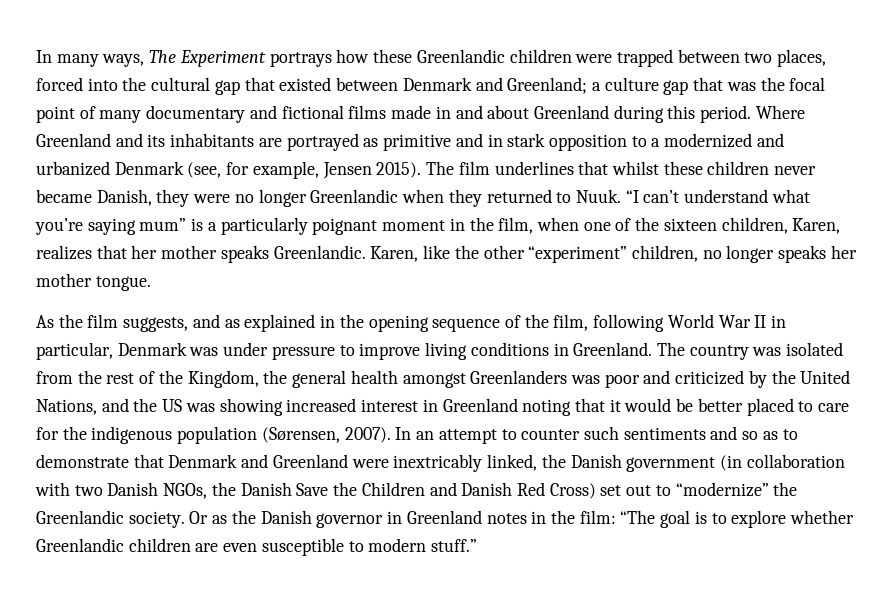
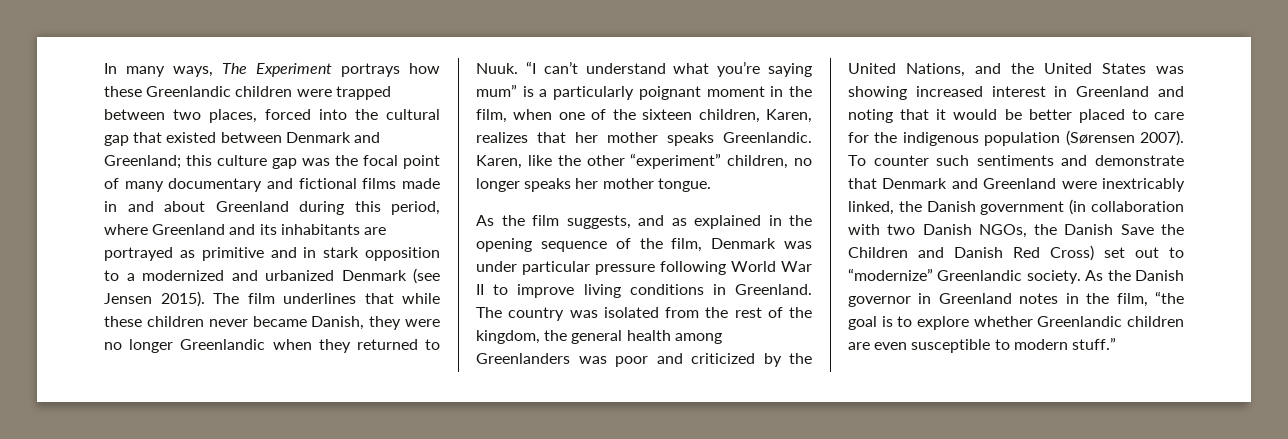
- a culture gap that was the focal point of many documentary and fictional films made in and about Greenland during this period. Where Greenland and its inhabitants are portrayed as primitive and in stark opposition to a modernized and urbanized Denmark (see, for example, Jensen 2015).
+ this culture gap was the focal point of many documentary and fictional films made in and about Greenland during this period, where Greenland and its inhabitants are portrayed as primitive and in stark opposition to a modernized and urbanized Denmark (see Jensen 2015).
- The film underlines that whilst these children never became Danish, they were no longer Greenlandic when they returned to Nuuk.
+ The film underlines that while these children never became Danish, they were no longer Greenlandic when they returned to Nuuk.
- As the film suggests, and as explained in the opening sequence of the film, following World War II in particular, Denmark was under pressure to improve living conditions in Greenland.
+ As the film suggests, and as explained in the opening sequence of the film, Denmark was under particular pressure following World War II to improve living conditions in Greenland.
- The country was isolated from the rest of the Kingdom, the general health amongst Greenlanders was poor and criticized by the United Nations, and the US was showing increased interest in Greenland noting that it would be better placed to care for the indigenous population (Sørensen, 2007). In an attempt to counter such sentiments and so as to demonstrate that Denmark and Greenland were inextricably linked, the Danish government (in collaboration with two Danish NGOs, the Danish Save the Children and Danish Red Cross) set out to “modernize” the Greenlandic society.
+ The country was isolated from the rest of the kingdom, the general health among Greenlanders was poor and criticized by the United Nations, and the United States was showing increased interest in Greenland and noting that it would be better placed to care for the indigenous population (Sørensen 2007). To counter such sentiments and demonstrate that Denmark and Greenland were inextricably linked, the Danish government (in collaboration with two Danish NGOs, the Danish Save the Children and Danish Red Cross) set out to “modernize” Greenlandic society.
- Or as the Danish governor in Greenland notes in the film: “The goal is to explore whether Greenlandic children are even susceptible to modern stuff.”
+ As the Danish governor in Greenland notes in the film, “the goal is to explore whether Greenlandic children are even susceptible to modern stuff.”

